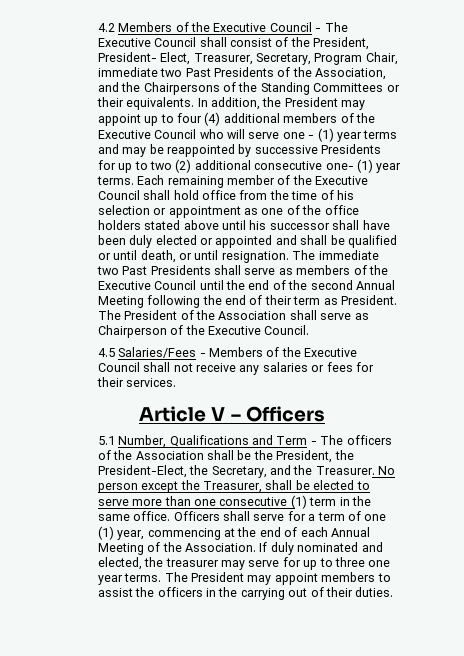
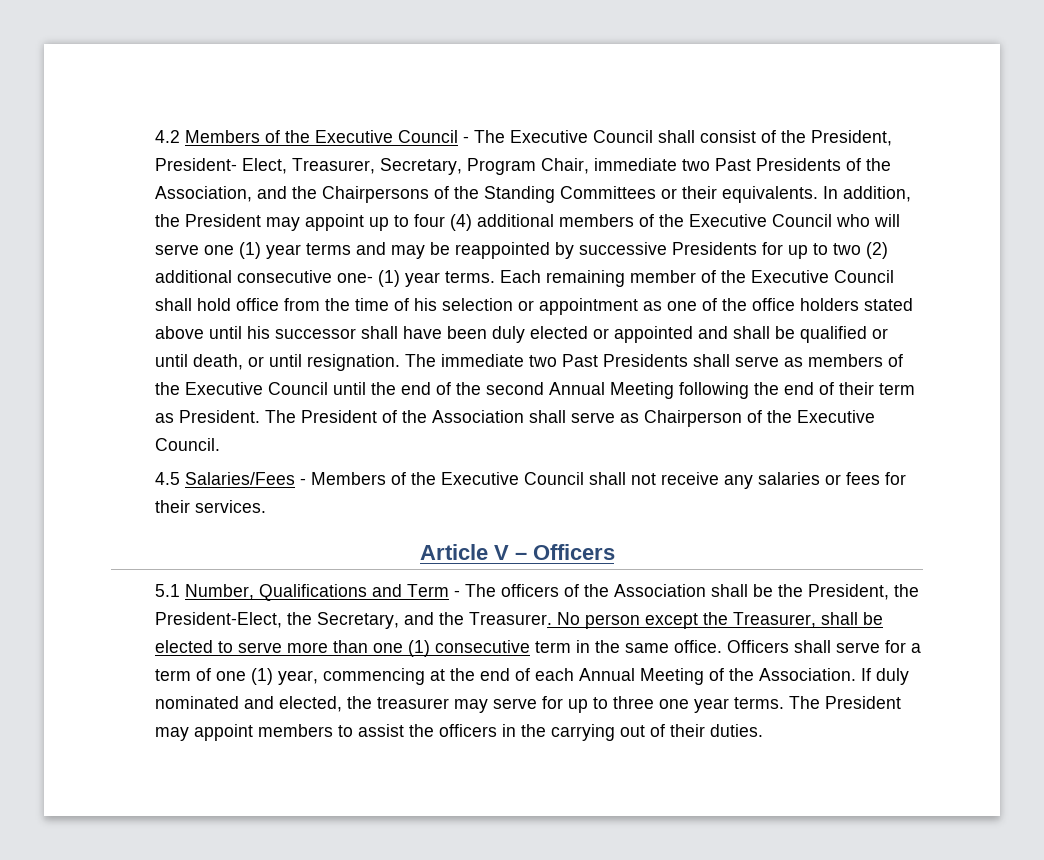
- In addition, the President may appoint up to four (4) additional members of the Executive Council who will serve one - (1) year terms and may be reappointed by successive Presidents for up to two (2) additional consecutive one- (1) year terms.
+ In addition, the President may appoint up to four (4) additional members of the Executive Council who will serve one (1) year terms and may be reappointed by successive Presidents for up to two (2) additional consecutive one- (1) year terms.
- No person except the Treasurer, shall be elected to serve more than one consecutive (1) term in the same office.
+ No person except the Treasurer, shall be elected to serve more than one (1) consecutive term in the same office.

